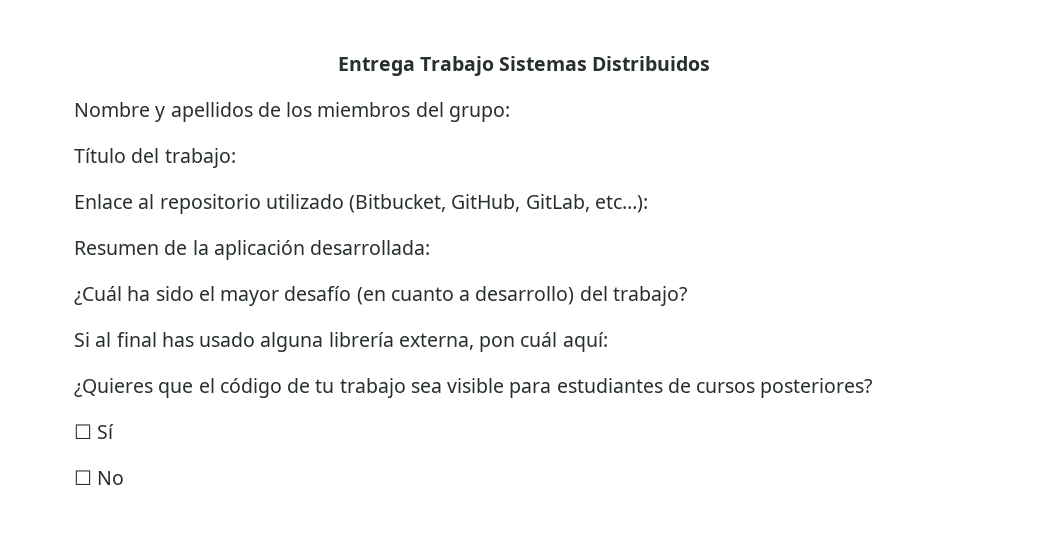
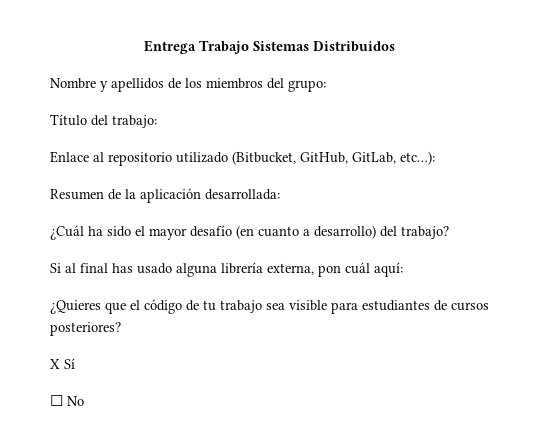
- ☐ Sí
+ X Sí

